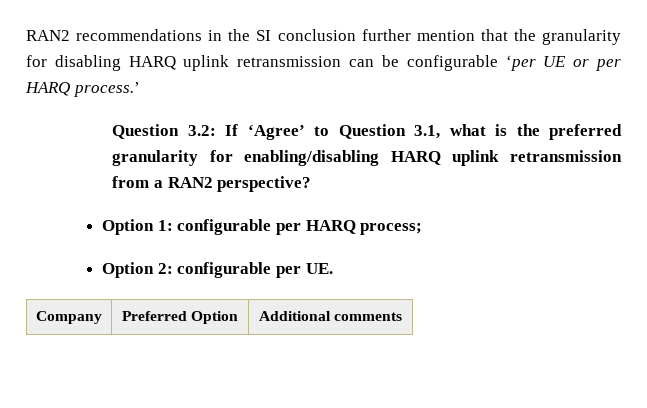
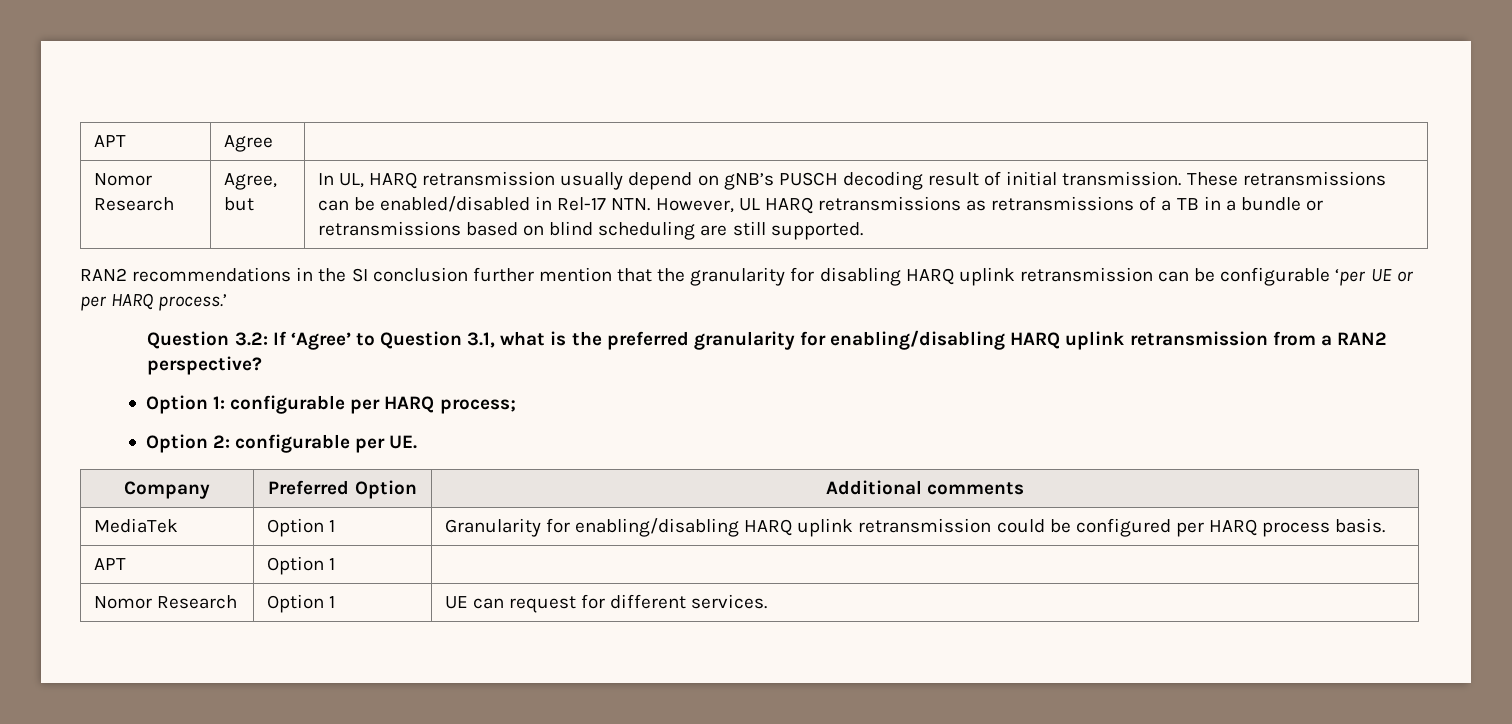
+ APT | Agree |
+ Nomor Research | Agree, but | In UL, HARQ retransmission usually depend on gNB’s PUSCH decoding result of initial transmission. These retransmissions can be enabled/disabled in Rel-17 NTN. However, UL HARQ retransmissions as retransmissions of a TB in a bundle or retransmissions based on blind scheduling are still supported.
+ MediaTek | Option 1 | Granularity for enabling/disabling HARQ uplink retransmission could be configured per HARQ process basis.
+ APT | Option 1 |
+ Nomor Research | Option 1 | UE can request for different services.

